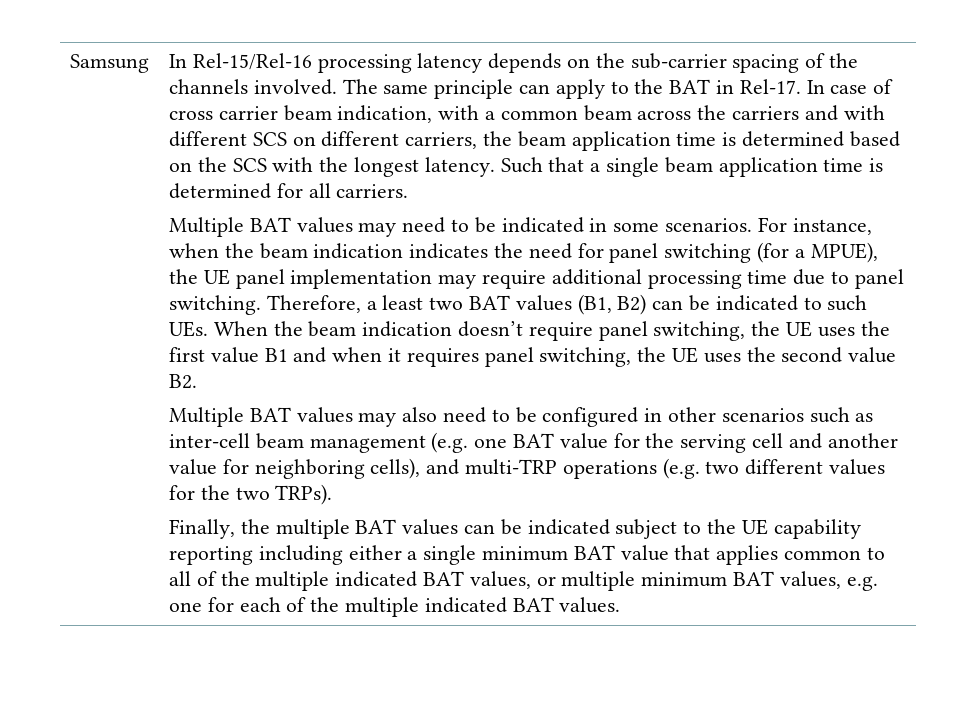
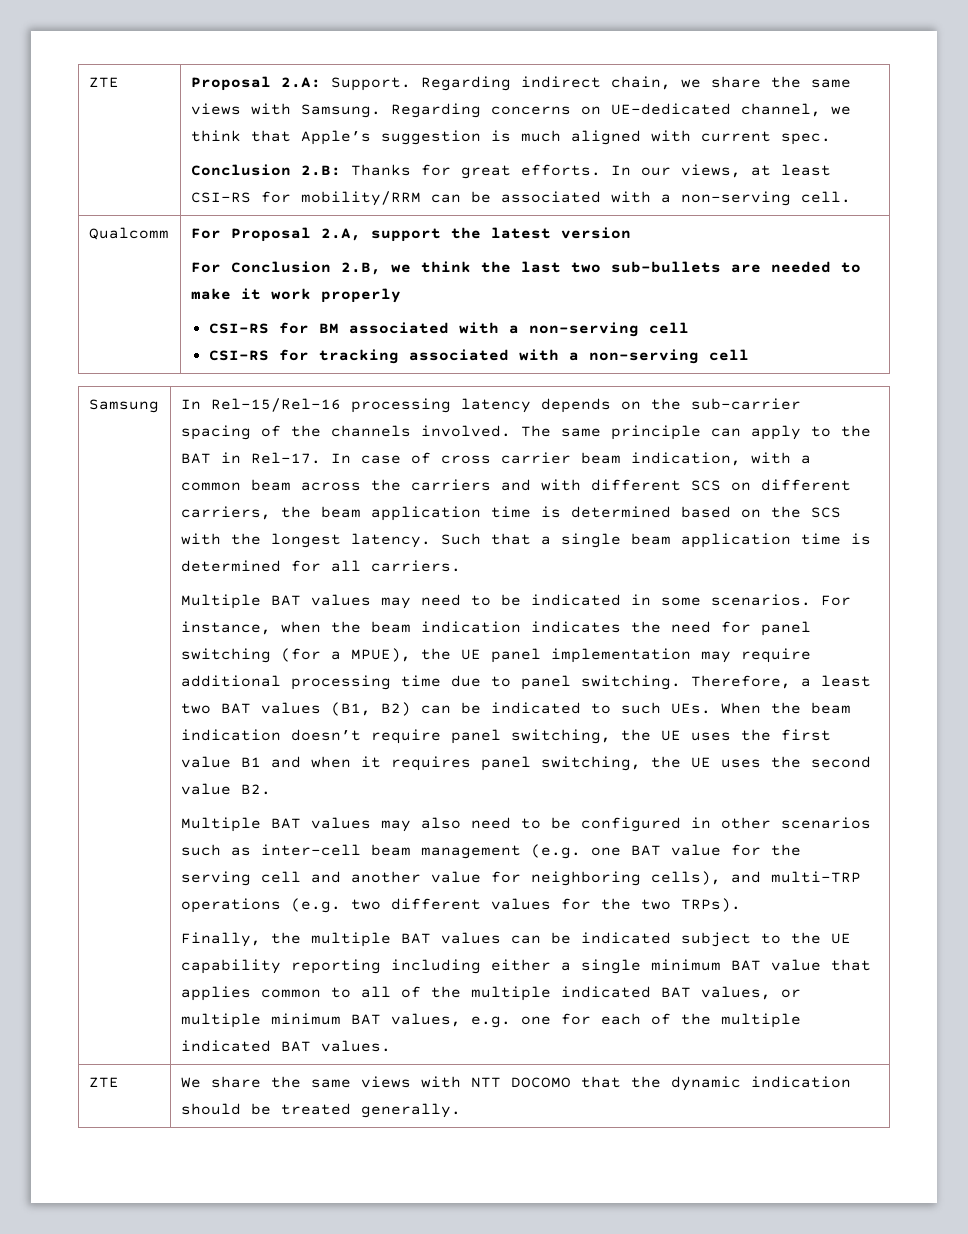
+ ZTE | Proposal 2.A: Support. Regarding indirect chain, we share the same views with Samsung. Regarding concerns on UE-dedicated channel, we think that Apple’s suggestion is much aligned with current spec.
+ Conclusion 2.B: Thanks for great efforts. In our views, at least CSI-RS for mobility/RRM can be associated with a non-serving cell.
+ Qualcomm | For Proposal 2.A, support the latest version
+ For Conclusion 2.B, we think the last two sub-bullets are needed to make it work properly
+ CSI-RS for BM associated with a non-serving cell
+ CSI-RS for tracking associated with a non-serving cell
+ ZTE | We share the same views with NTT DOCOMO that the dynamic indication should be treated generally.

